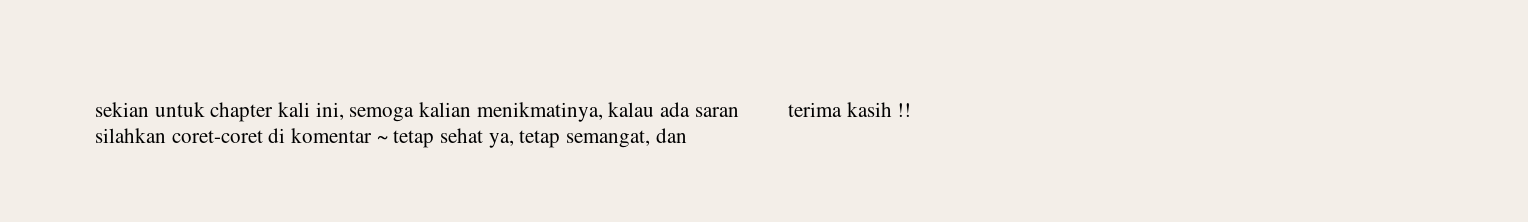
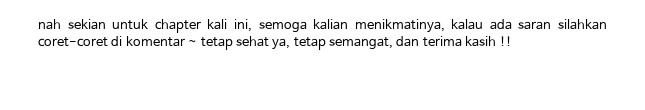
- sekian untuk chapter kali ini, semoga kalian menikmatinya, kalau ada saran silahkan coret-coret di komentar ~ tetap sehat ya, tetap semangat, dan terima kasih !!
+ nah sekian untuk chapter kali ini, semoga kalian menikmatinya, kalau ada saran silahkan coret-coret di komentar ~ tetap sehat ya, tetap semangat, dan terima kasih !!

